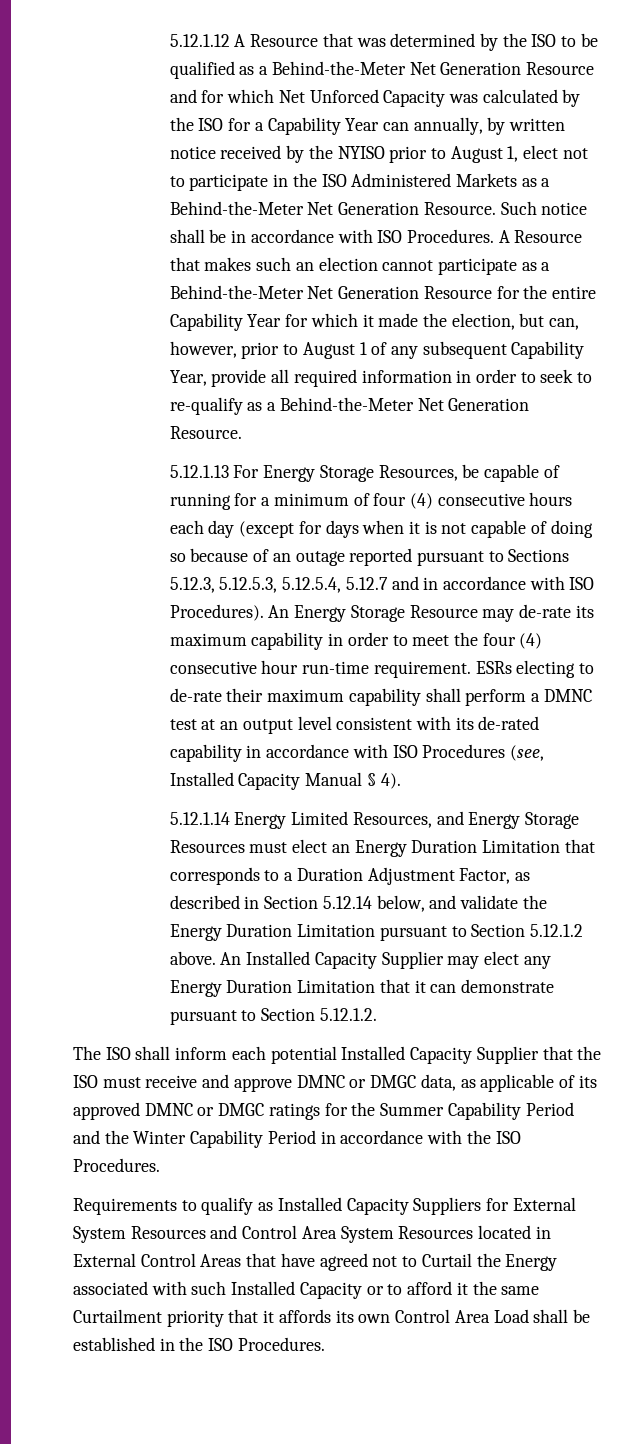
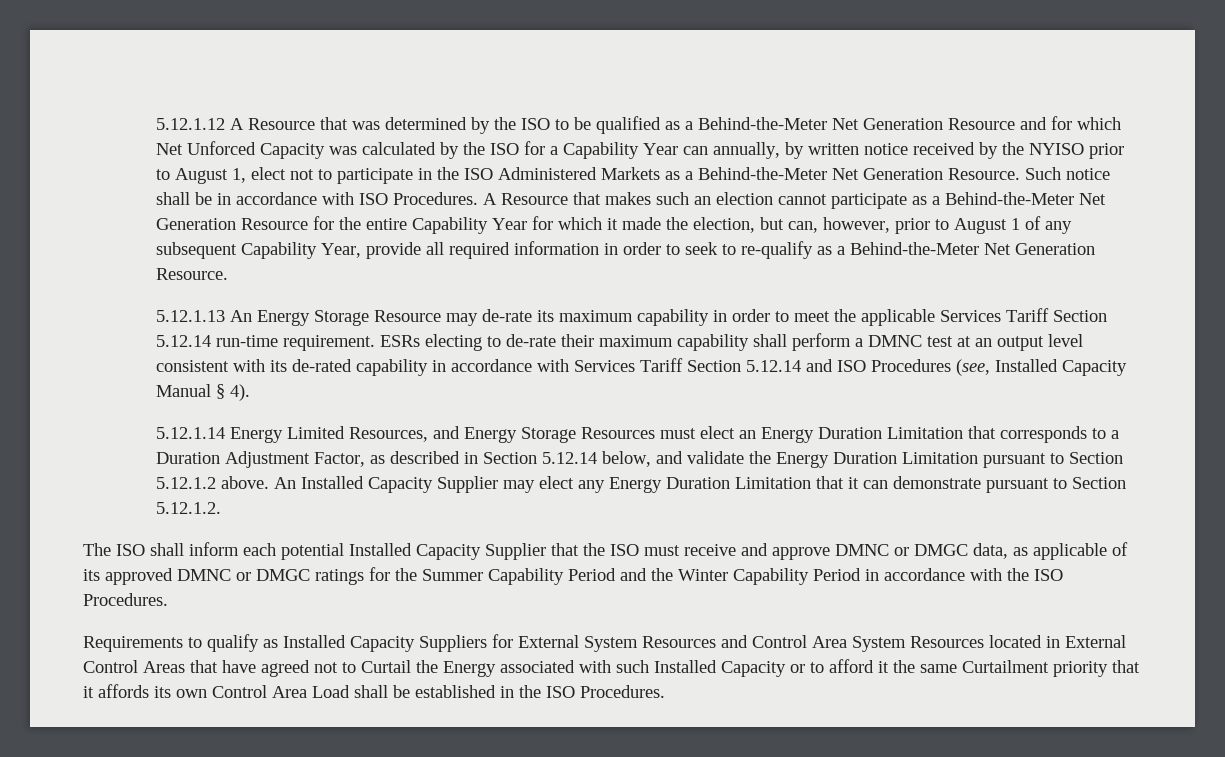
- 5.12.1.13 For Energy Storage Resources, be capable of running for a minimum of four (4) consecutive hours each day (except for days when it is not capable of doing so because of an outage reported pursuant to Sections 5.12.3, 5.12.5.3, 5.12.5.4, 5.12.7 and in accordance with ISO Procedures). An Energy Storage Resource may de-rate its maximum capability in order to meet the four (4) consecutive hour run-time requirement.
+ 5.12.1.13 An Energy Storage Resource may de-rate its maximum capability in order to meet the applicable Services Tariff Section 5.12.14 run-time requirement.
- ESRs electing to de-rate their maximum capability shall perform a DMNC test at an output level consistent with its de-rated capability in accordance with ISO Procedures (see, Installed Capacity Manual § 4).
+ ESRs electing to de-rate their maximum capability shall perform a DMNC test at an output level consistent with its de-rated capability in accordance with Services Tariff Section 5.12.14 and ISO Procedures (see, Installed Capacity Manual § 4).

